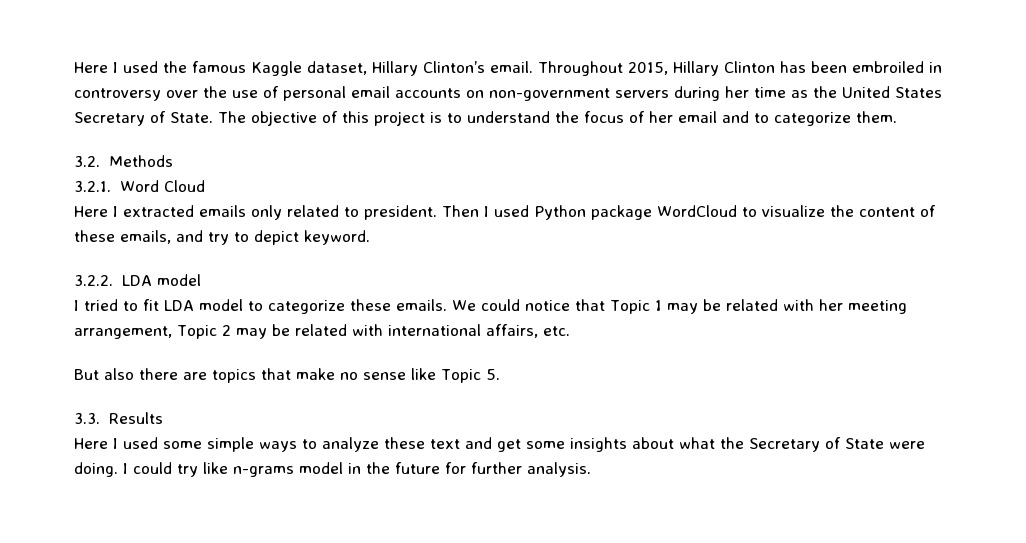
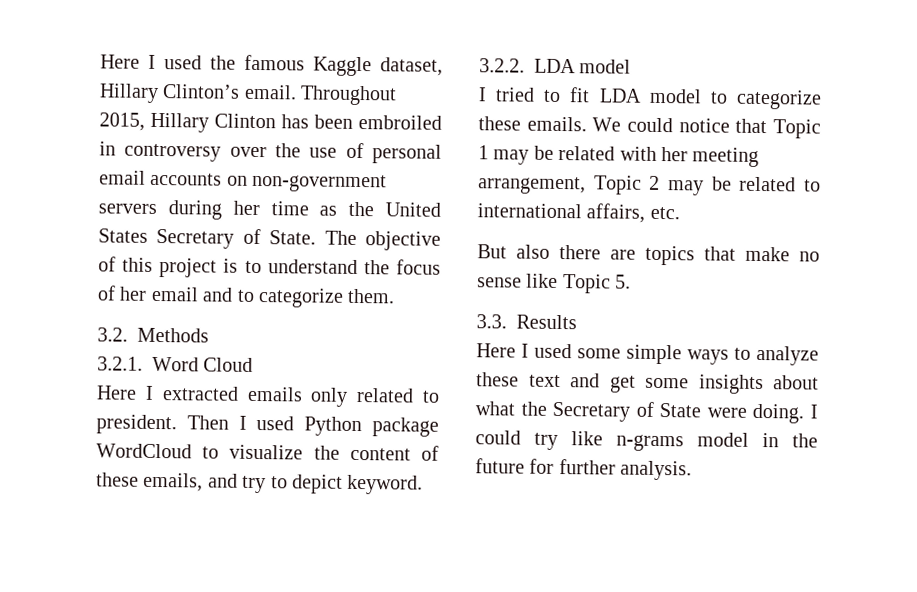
- We could notice that Topic 1 may be related with her meeting arrangement, Topic 2 may be related with international affairs, etc.
+ We could notice that Topic 1 may be related with her meeting arrangement, Topic 2 may be related to international affairs, etc.

